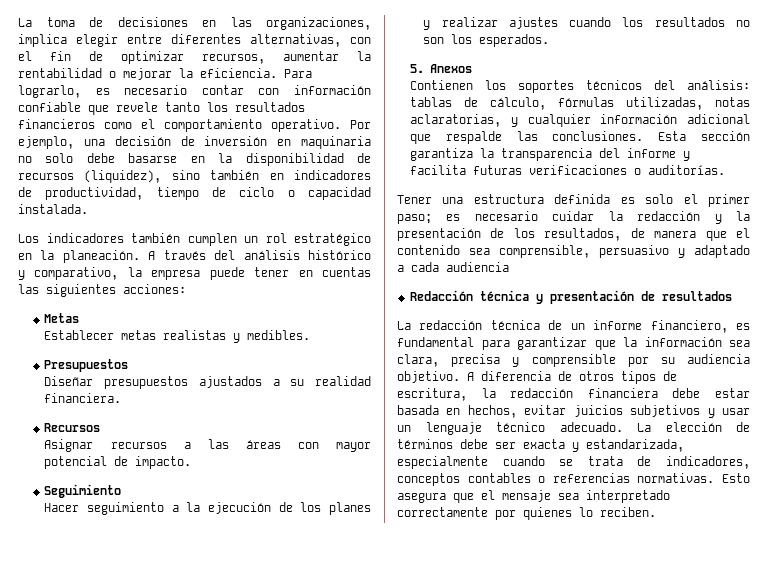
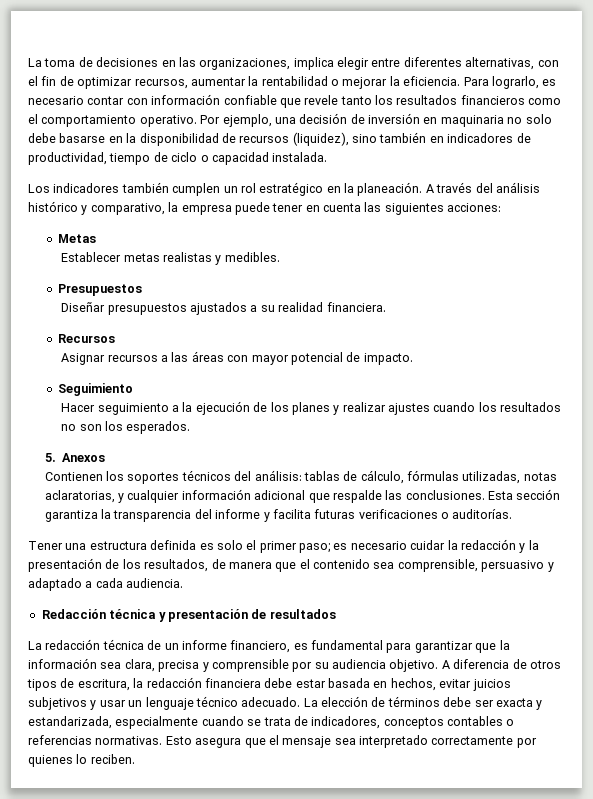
- A través del análisis histórico y comparativo, la empresa puede tener en cuentas las siguientes acciones:
+ A través del análisis histórico y comparativo, la empresa puede tener en cuenta las siguientes acciones:
- Tener una estructura definida es solo el primer paso; es necesario cuidar la redacción y la presentación de los resultados, de manera que el contenido sea comprensible, persuasivo y adaptado a cada audiencia
+ Tener una estructura definida es solo el primer paso; es necesario cuidar la redacción y la presentación de los resultados, de manera que el contenido sea comprensible, persuasivo y adaptado a cada audiencia.

